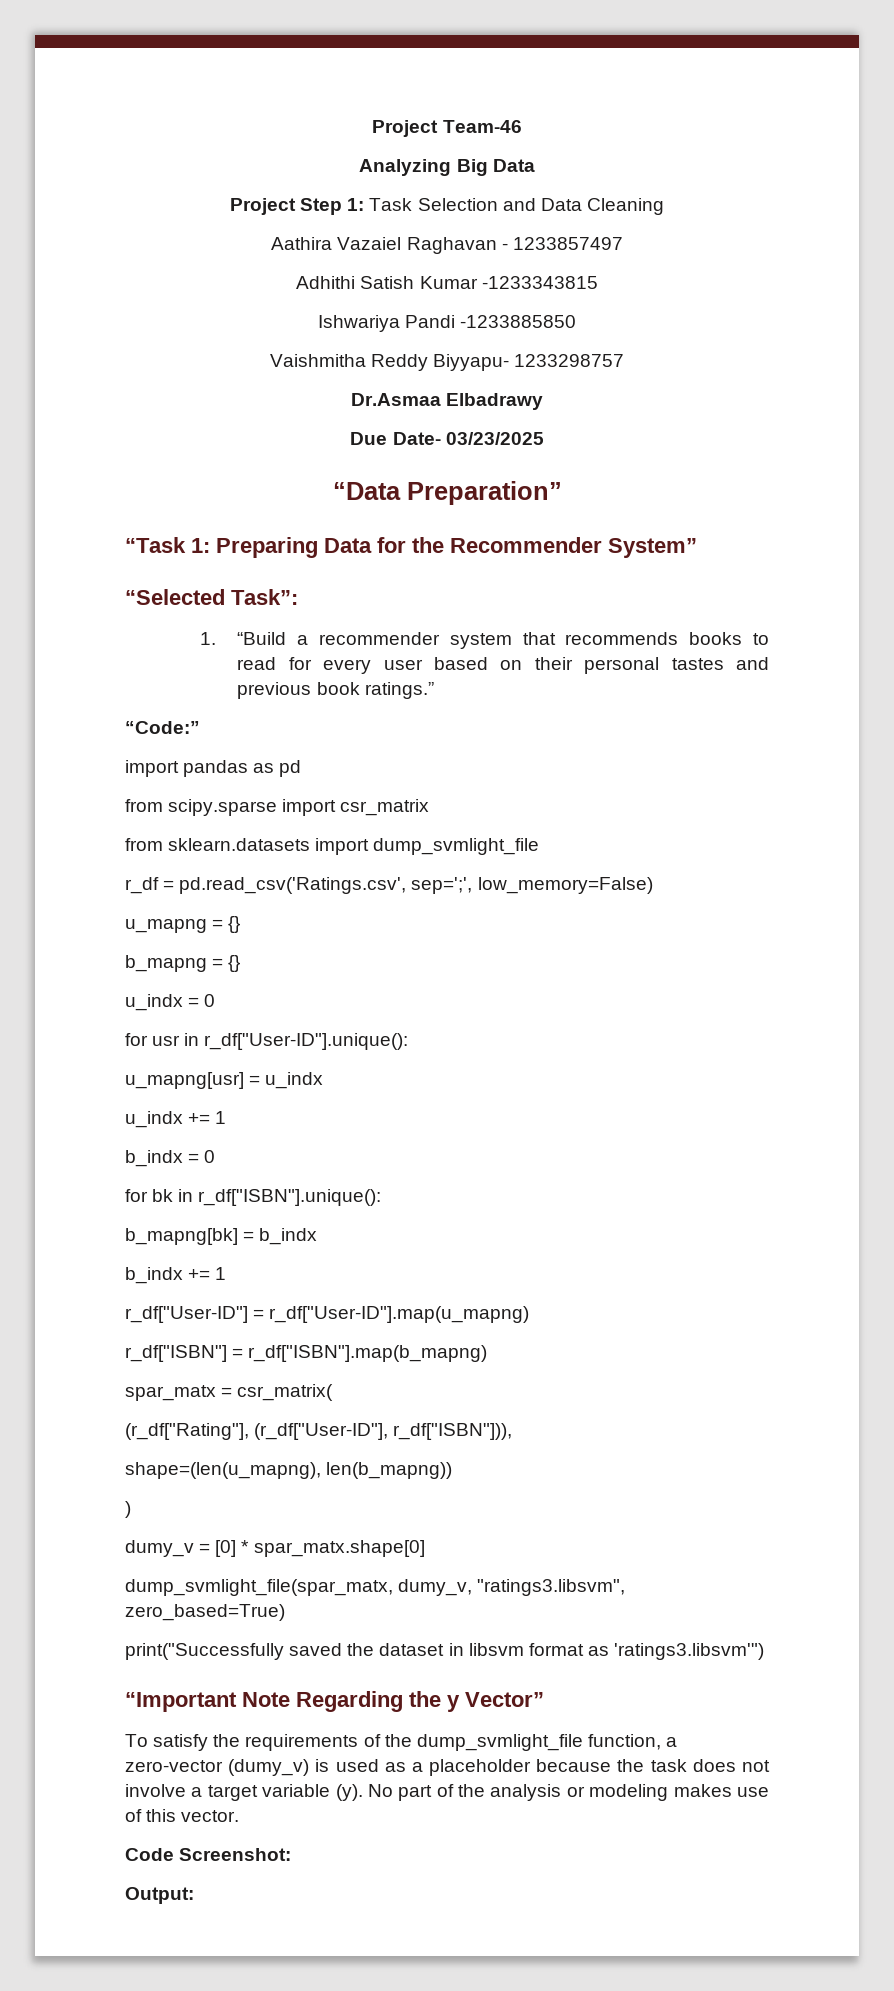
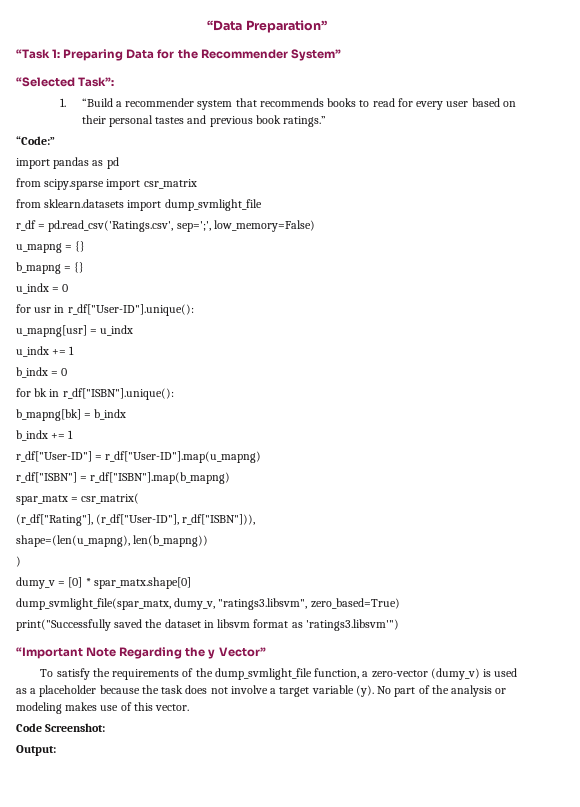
- Project Team-46
- Analyzing Big Data
- Project Step 1: Task Selection and Data Cleaning
- Aathira Vazaiel Raghavan - 1233857497
- Adhithi Satish Kumar -1233343815
- Ishwariya Pandi -1233885850
- Vaishmitha Reddy Biyyapu- 1233298757
- Dr.Asmaa Elbadrawy
- Due Date- 03/23/2025

